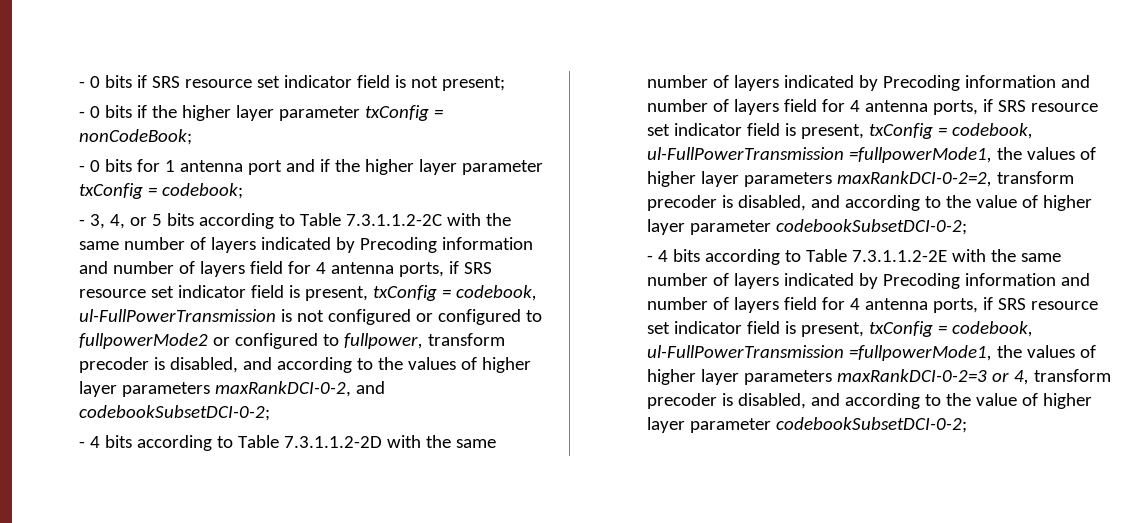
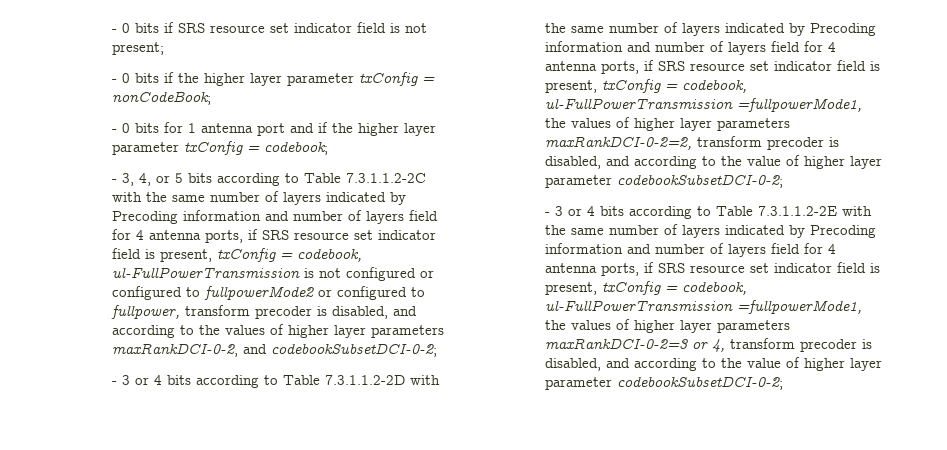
- - 4 bits according to Table 7.3.1.1.2-2D with the same number of layers indicated by Precoding information and number of layers field for 4 antenna ports, if SRS resource set indicator field is present, txConfig = codebook, ul-FullPowerTransmission =fullpowerMode1, the values of higher layer parameters maxRankDCI-0-2=2, transform precoder is disabled, and according to the value of higher layer parameter codebookSubsetDCI-0-2;
+ - 3 or 4 bits according to Table 7.3.1.1.2-2D with the same number of layers indicated by Precoding information and number of layers field for 4 antenna ports, if SRS resource set indicator field is present, txConfig = codebook, ul-FullPowerTransmission =fullpowerMode1, the values of higher layer parameters maxRankDCI-0-2=2, transform precoder is disabled, and according to the value of higher layer parameter codebookSubsetDCI-0-2;
- - 4 bits according to Table 7.3.1.1.2-2E with the same number of layers indicated by Precoding information and number of layers field for 4 antenna ports, if SRS resource set indicator field is present, txConfig = codebook, ul-FullPowerTransmission =fullpowerMode1, the values of higher layer parameters maxRankDCI-0-2=3 or 4, transform precoder is disabled, and according to the value of higher layer parameter codebookSubsetDCI-0-2;
+ - 3 or 4 bits according to Table 7.3.1.1.2-2E with the same number of layers indicated by Precoding information and number of layers field for 4 antenna ports, if SRS resource set indicator field is present, txConfig = codebook, ul-FullPowerTransmission =fullpowerMode1, the values of higher layer parameters maxRankDCI-0-2=3 or 4, transform precoder is disabled, and according to the value of higher layer parameter codebookSubsetDCI-0-2;

